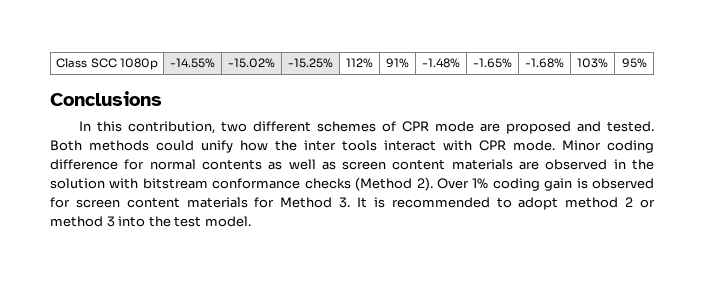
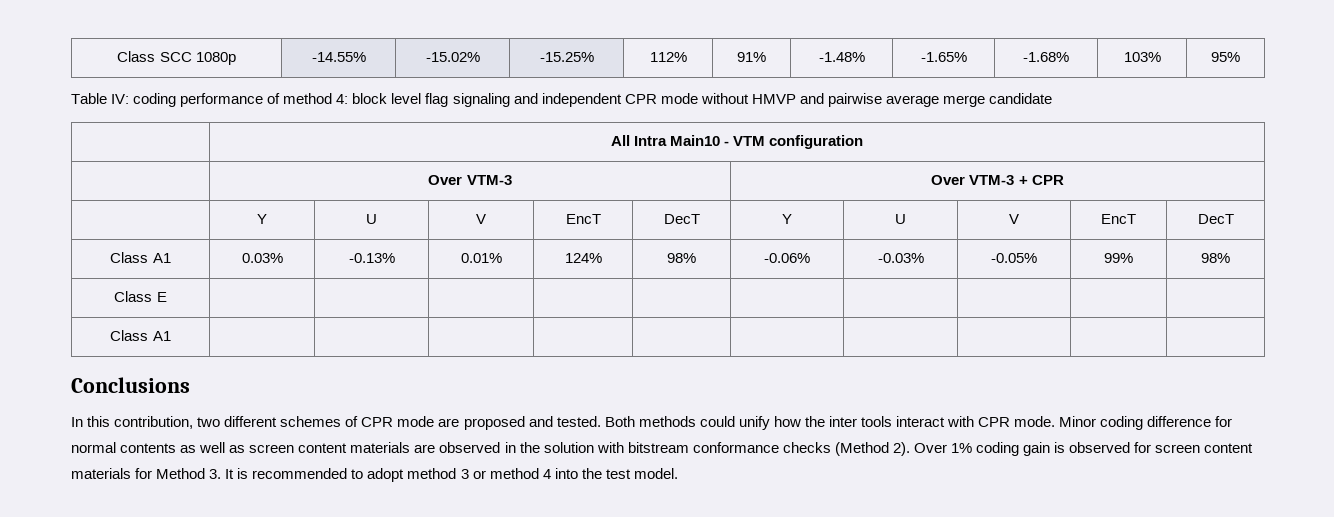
+ Table IV: coding performance of method 4: block level flag signaling and independent CPR mode without HMVP and pairwise average merge candidate
+ | All Intra Main10 - VTM configuration
+ | Over VTM-3 | Over VTM-3 + CPR
+ | Y | U | V | EncT | DecT | Y | U | V | EncT | DecT
+ Class A1 | 0.03% | -0.13% | 0.01% | 124% | 98% | -0.06% | -0.03% | -0.05% | 99% | 98%
+ Class E | | | | | | | | | |
+ Class A1 | | | | | | | | | |
- Over 1% coding gain is observed for screen content materials for Method 3. It is recommended to adopt method 2 or method 3 into the test model.
+ Over 1% coding gain is observed for screen content materials for Method 3. It is recommended to adopt method 3 or method 4 into the test model.

